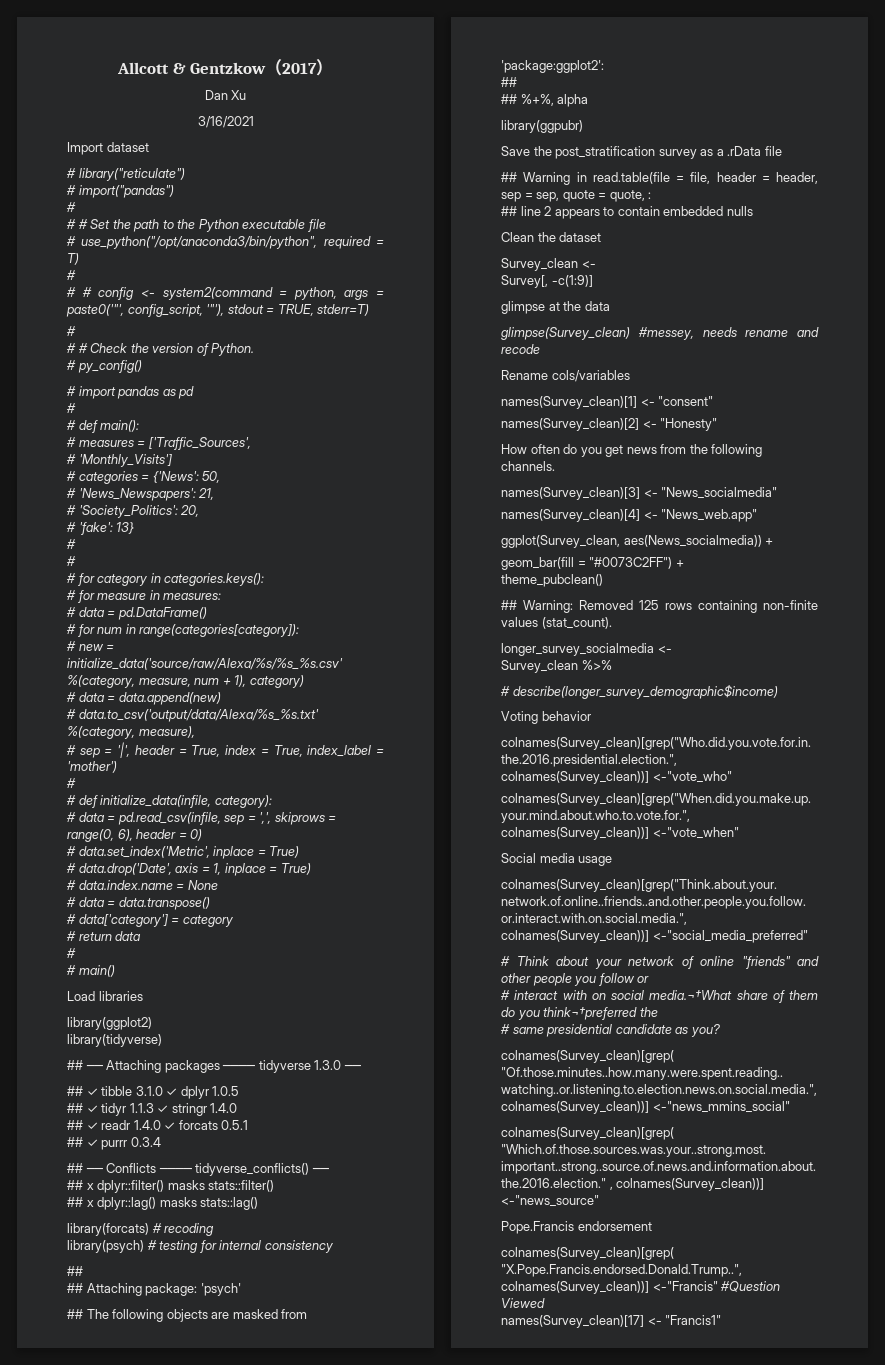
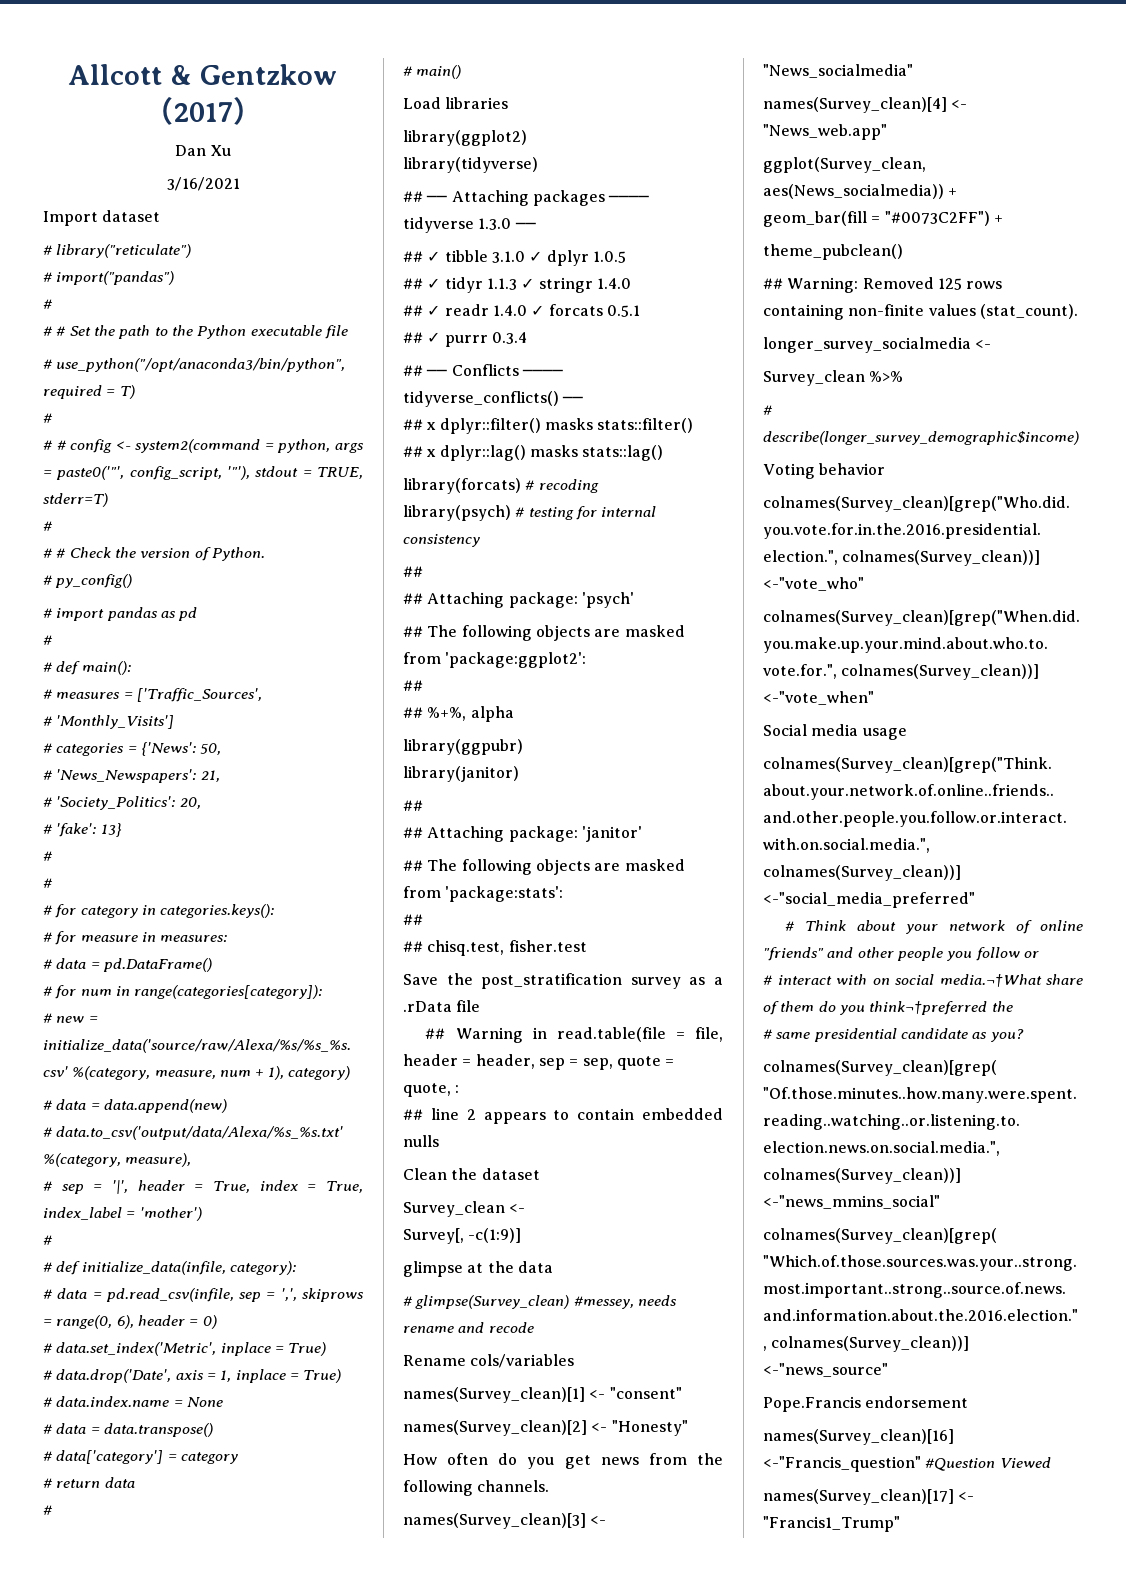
+ library(janitor)
+ ##
+ ## Attaching package: 'janitor'
+ ## The following objects are masked from 'package:stats':
+ ##
+ ## chisq.test, fisher.test
- glimpse(Survey_clean) #messey, needs rename and recode
+ # glimpse(Survey_clean) #messey, needs rename and recode
- colnames(Survey_clean)[grep( "X.Pope.Francis.endorsed.Donald.Trump..", colnames(Survey_clean))] <-"Francis" #Question Viewed
+ names(Survey_clean)[16] <-"Francis_question" #Question Viewed
- names(Survey_clean)[17] <- "Francis1"
+ names(Survey_clean)[17] <- "Francis1_Trump"

